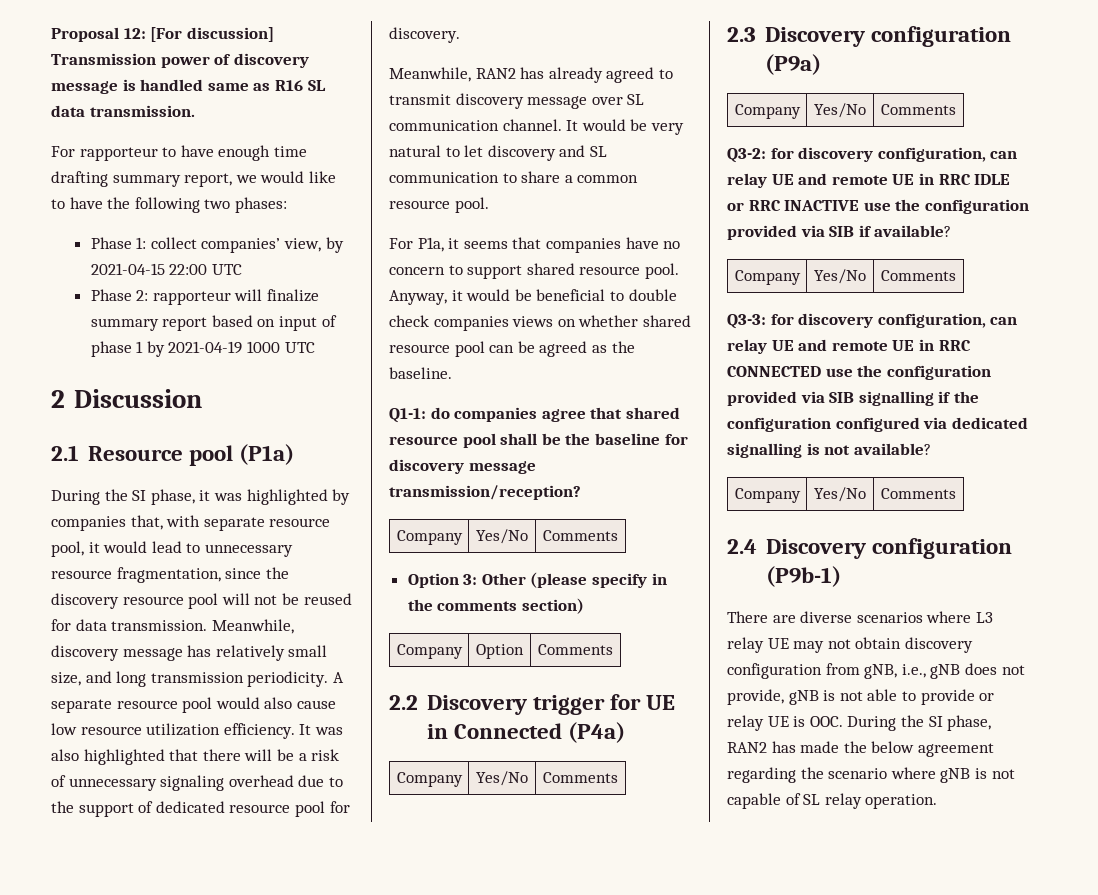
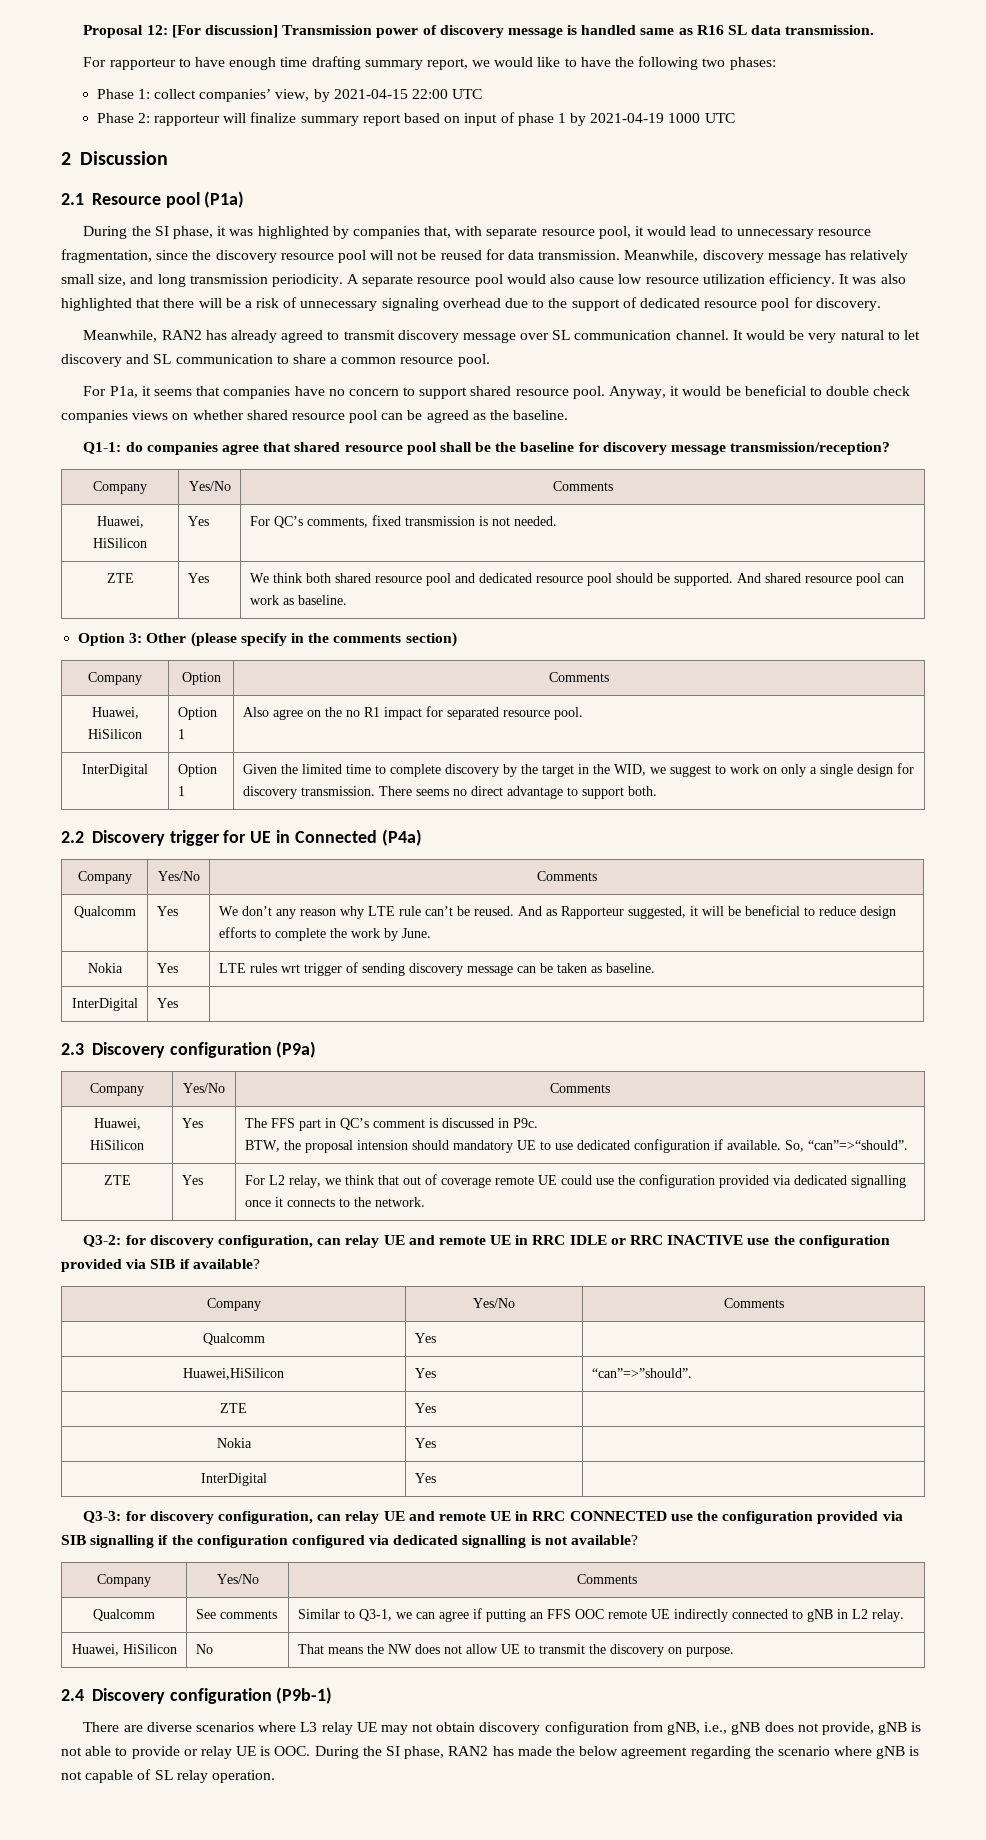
+ Huawei, HiSilicon | Yes | For QC’s comments, fixed transmission is not needed.
+ ZTE | Yes | We think both shared resource pool and dedicated resource pool should be supported. And shared resource pool can work as baseline.
+ Huawei, HiSilicon | Option 1 | Also agree on the no R1 impact for separated resource pool.
+ InterDigital | Option 1 | Given the limited time to complete discovery by the target in the WID, we suggest to work on only a single design for discovery transmission. There seems no direct advantage to support both.
+ Qualcomm | Yes | We don’t any reason why LTE rule can’t be reused. And as Rapporteur suggested, it will be beneficial to reduce design efforts to complete the work by June.
+ Nokia | Yes | LTE rules wrt trigger of sending discovery message can be taken as baseline.
+ InterDigital | Yes |
+ Huawei, HiSilicon | Yes | The FFS part in QC’s comment is discussed in P9c.
+ BTW, the proposal intension should mandatory UE to use dedicated configuration if available. So, “can”=>“should”.
+ ZTE | Yes | For L2 relay, we think that out of coverage remote UE could use the configuration provided via dedicated signalling once it connects to the network.
  Q3-2: for discovery configuration, can relay UE and remote UE in RRC IDLE or RRC INACTIVE use the configuration provided via SIB if available?
  Company | Yes/No | Comments
+ Qualcomm | Yes |
+ Huawei,HiSilicon | Yes | “can”=>”should”.
+ ZTE | Yes |
+ Nokia | Yes |
+ InterDigital | Yes |
+ Qualcomm | See comments | Similar to Q3-1, we can agree if putting an FFS OOC remote UE indirectly connected to gNB in L2 relay.
+ Huawei, HiSilicon | No | That means the NW does not allow UE to transmit the discovery on purpose.

